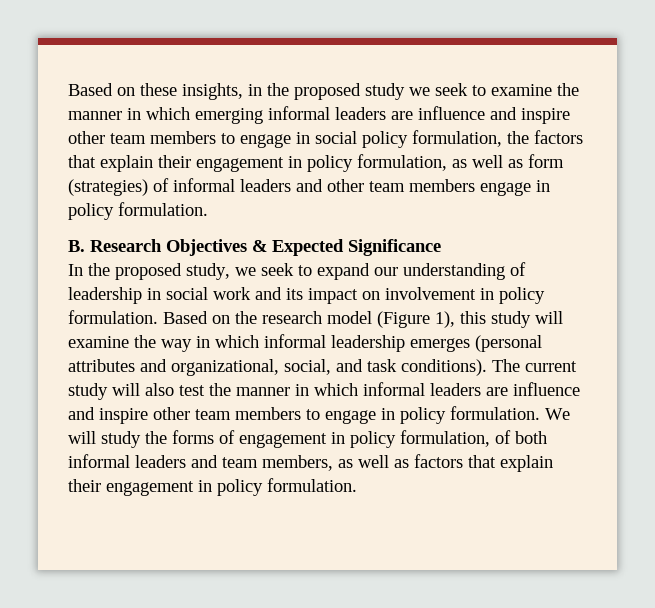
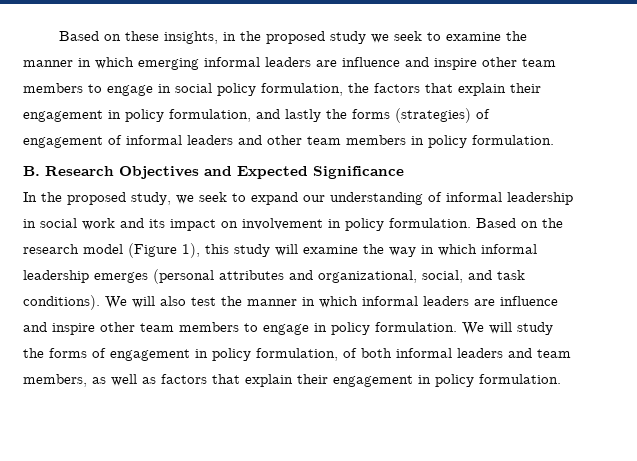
- Based on these insights, in the proposed study we seek to examine the manner in which emerging informal leaders are influence and inspire other team members to engage in social policy formulation, the factors that explain their engagement in policy formulation, as well as form (strategies) of informal leaders and other team members engage in policy formulation.
+ Based on these insights, in the proposed study we seek to examine the manner in which emerging informal leaders are influence and inspire other team members to engage in social policy formulation, the factors that explain their engagement in policy formulation, and lastly the forms (strategies) of engagement of informal leaders and other team members in policy formulation.
- B. Research Objectives & Expected Significance
+ B. Research Objectives and Expected Significance
- In the proposed study, we seek to expand our understanding of leadership in social work and its impact on involvement in policy formulation.
+ In the proposed study, we seek to expand our understanding of informal leadership in social work and its impact on involvement in policy formulation.
- The current study will also test the manner in which informal leaders are influence and inspire other team members to engage in policy formulation.
+ We will also test the manner in which informal leaders are influence and inspire other team members to engage in policy formulation.

